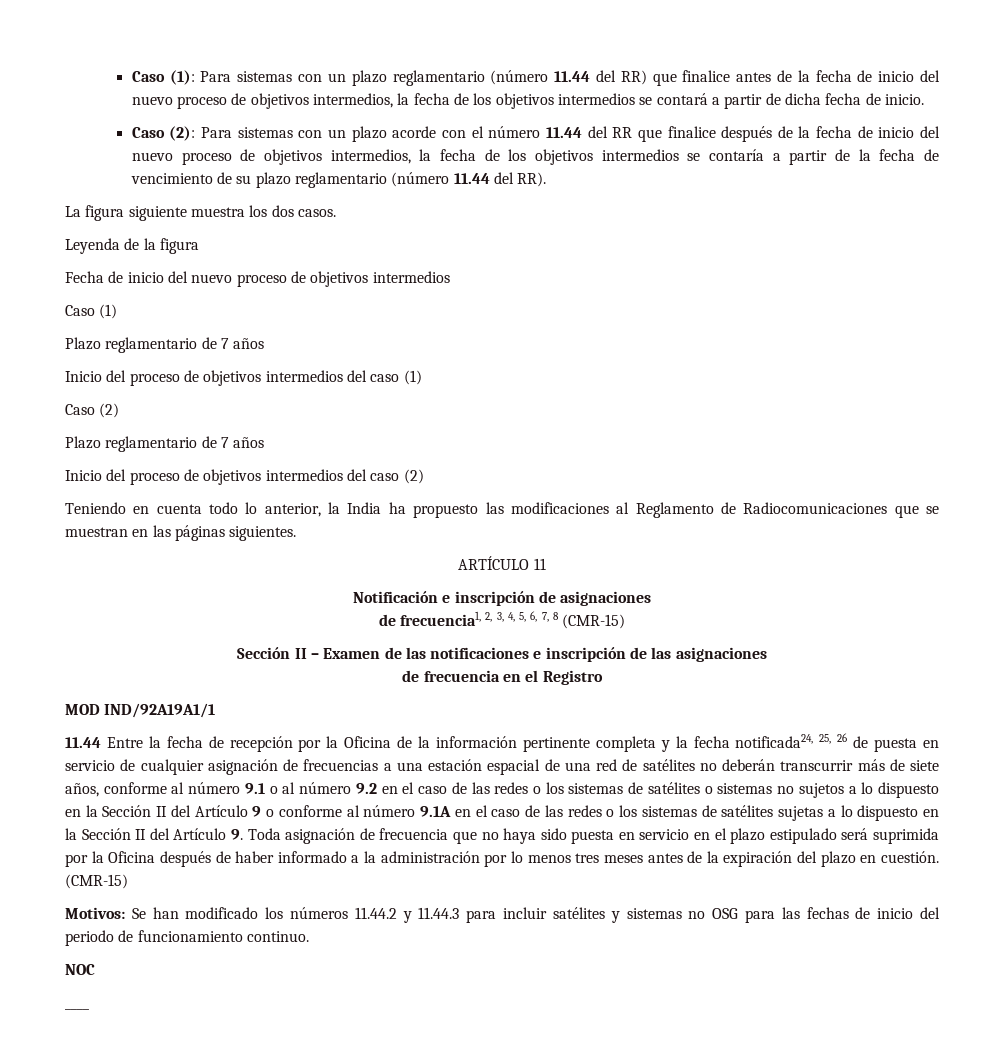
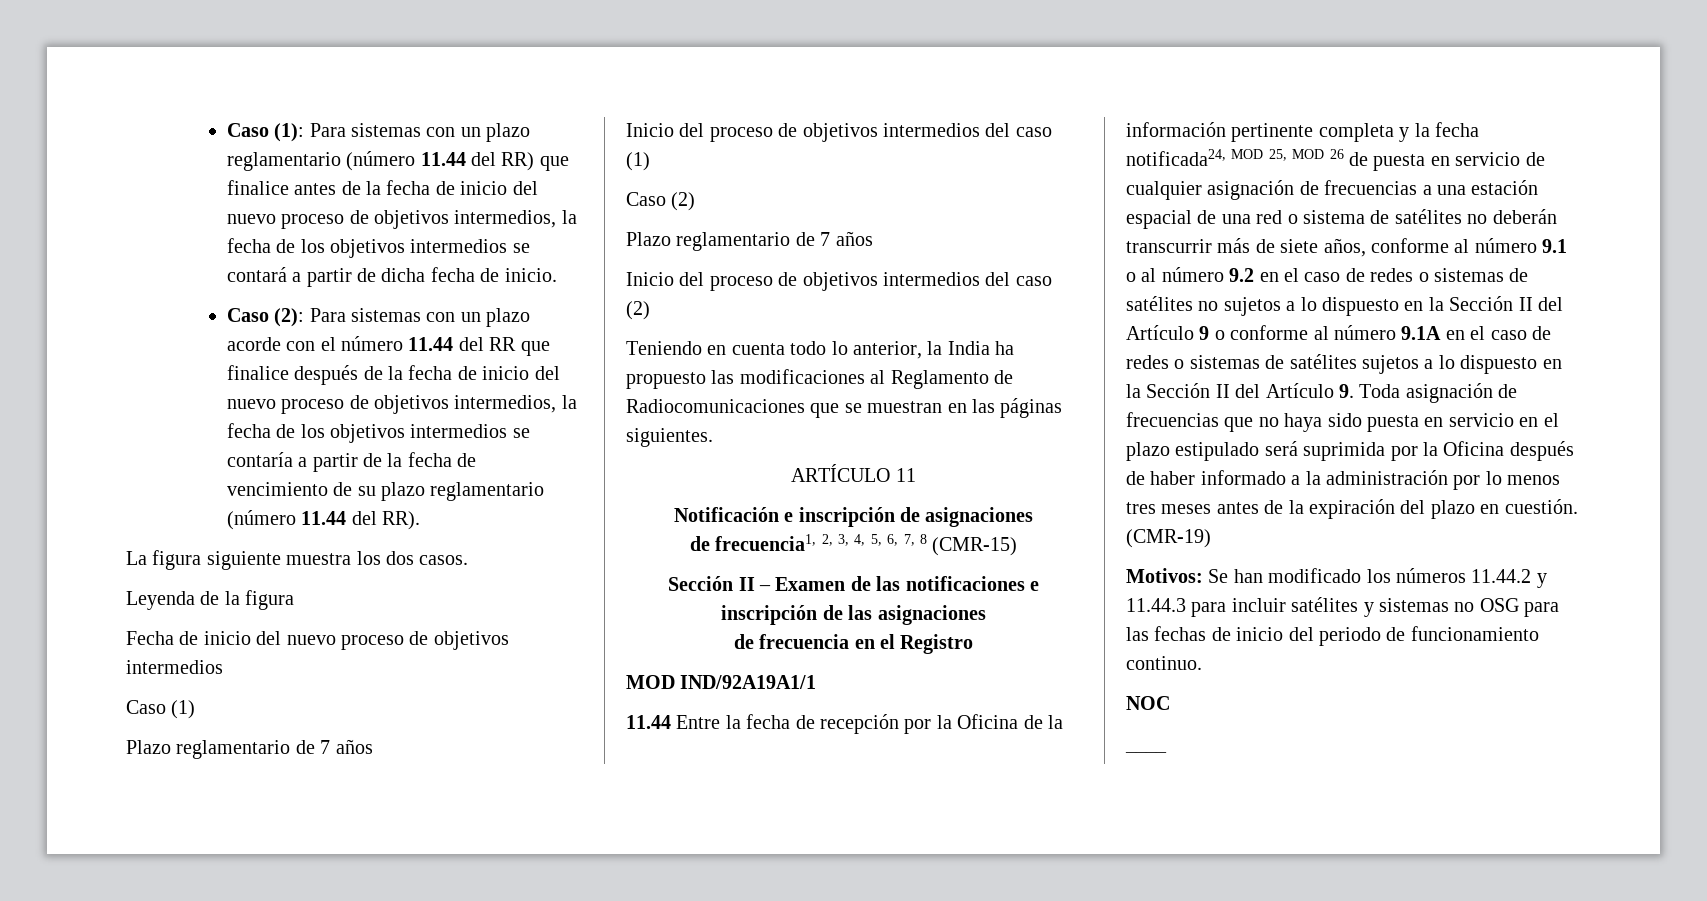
- 11.44 Entre la fecha de recepción por la Oficina de la información pertinente completa y la fecha notificada24, 25, 26 de puesta en servicio de cualquier asignación de frecuencias a una estación espacial de una red de satélites no deberán transcurrir más de siete años, conforme al número 9.1 o al número 9.2 en el caso de las redes o los sistemas de satélites o sistemas no sujetos a lo dispuesto en la Sección II del Artículo 9 o conforme al número 9.1A en el caso de las redes o los sistemas de satélites sujetas a lo dispuesto en la Sección II del Artículo 9. Toda asignación de frecuencia que no haya sido puesta en servicio en el plazo estipulado será suprimida por la Oficina después de haber informado a la administración por lo menos tres meses antes de la expiración del plazo en cuestión. (CMR-15)
+ 11.44 Entre la fecha de recepción por la Oficina de la información pertinente completa y la fecha notificada24, MOD 25, MOD 26 de puesta en servicio de cualquier asignación de frecuencias a una estación espacial de una red o sistema de satélites no deberán transcurrir más de siete años, conforme al número 9.1 o al número 9.2 en el caso de redes o sistemas de satélites no sujetos a lo dispuesto en la Sección II del Artículo 9 o conforme al número 9.1A en el caso de redes o sistemas de satélites sujetos a lo dispuesto en la Sección II del Artículo 9. Toda asignación de frecuencias que no haya sido puesta en servicio en el plazo estipulado será suprimida por la Oficina después de haber informado a la administración por lo menos tres meses antes de la expiración del plazo en cuestión. (CMR-19)

